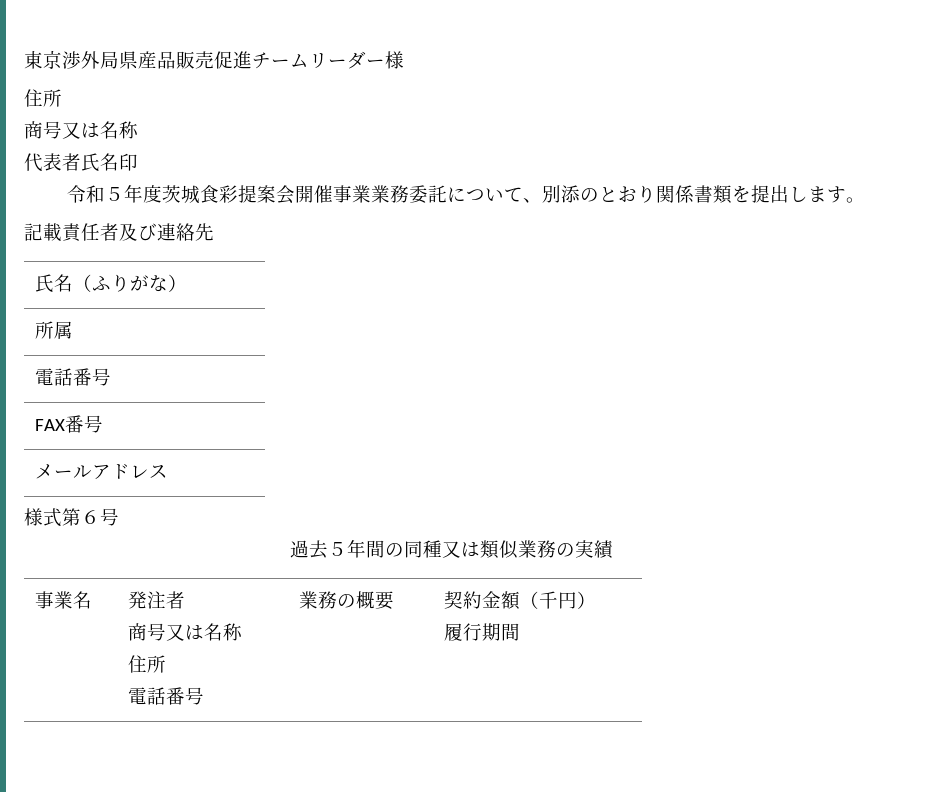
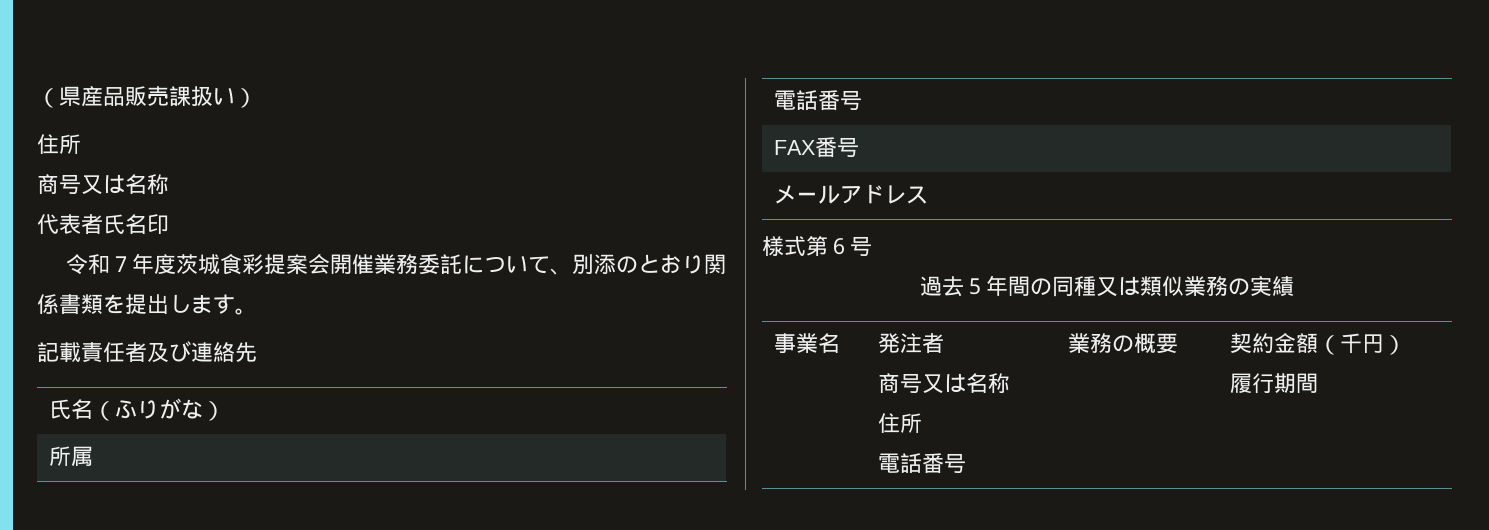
- 東京渉外局県産品販売促進チームリーダー様
+ （県産品販売課扱い）
- 令和５年度茨城食彩提案会開催事業業務委託について、別添のとおり関係書類を提出します。
+ 令和７年度茨城食彩提案会開催業務委託について、別添のとおり関係書類を提出します。

